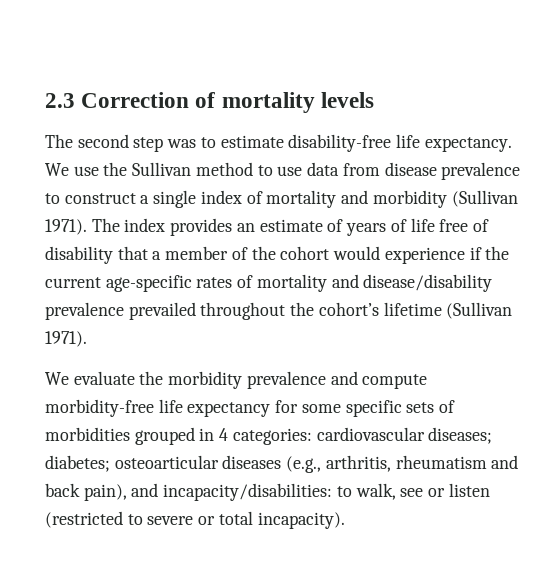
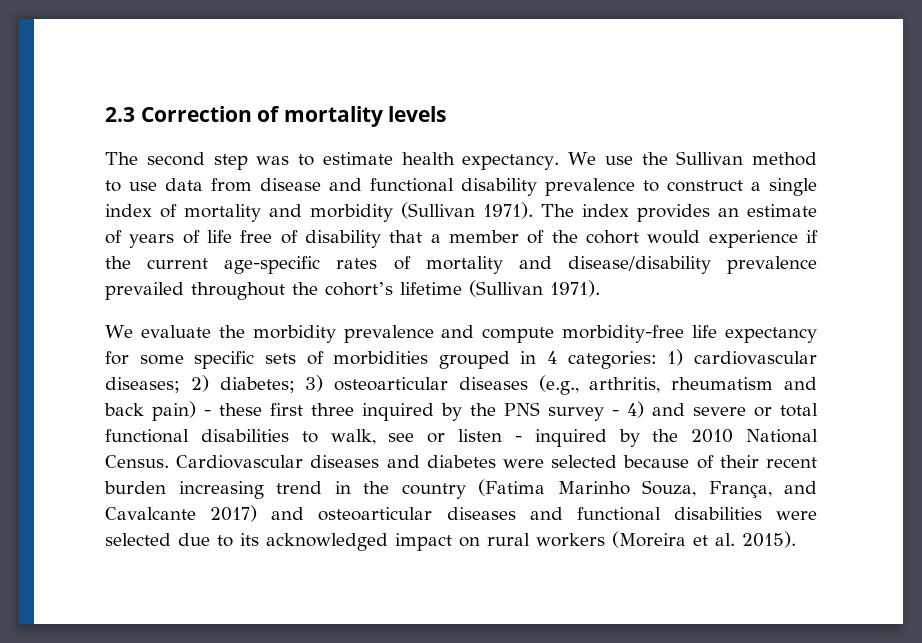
- The second step was to estimate disability-free life expectancy.
+ The second step was to estimate health expectancy.
- We use the Sullivan method to use data from disease prevalence to construct a single index of mortality and morbidity (Sullivan 1971).
+ We use the Sullivan method to use data from disease and functional disability prevalence to construct a single index of mortality and morbidity (Sullivan 1971).
- We evaluate the morbidity prevalence and compute morbidity-free life expectancy for some specific sets of morbidities grouped in 4 categories: cardiovascular diseases; diabetes; osteoarticular diseases (e.g., arthritis, rheumatism and back pain), and incapacity/disabilities: to walk, see or listen (restricted to severe or total incapacity).
+ We evaluate the morbidity prevalence and compute morbidity-free life expectancy for some specific sets of morbidities grouped in 4 categories: 1) cardiovascular diseases; 2) diabetes; 3) osteoarticular diseases (e.g., arthritis, rheumatism and back pain) - these first three inquired by the PNS survey - 4) and severe or total functional disabilities to walk, see or listen - inquired by the 2010 National Census. Cardiovascular diseases and diabetes were selected because of their recent burden increasing trend in the country (Fatima Marinho Souza, França, and Cavalcante 2017) and osteoarticular diseases and functional disabilities were selected due to its acknowledged impact on rural workers (Moreira et al. 2015).

